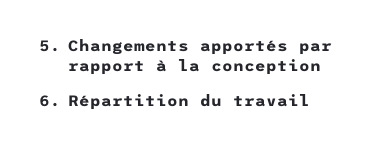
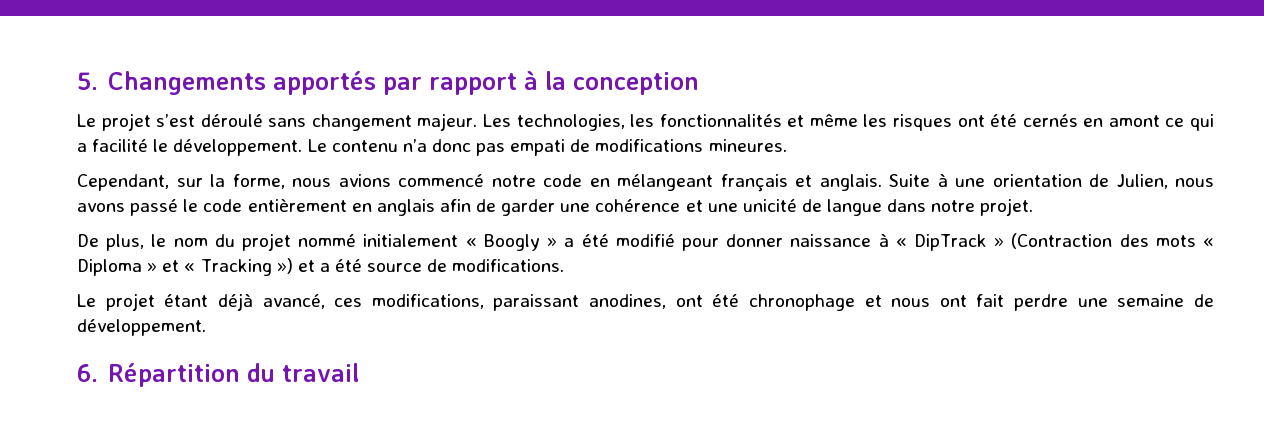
+ Le projet s’est déroulé sans changement majeur. Les technologies, les fonctionnalités et même les risques ont été cernés en amont ce qui a facilité le développement. Le contenu n’a donc pas empati de modifications mineures.
+ Cependant, sur la forme, nous avions commencé notre code en mélangeant français et anglais. Suite à une orientation de Julien, nous avons passé le code entièrement en anglais afin de garder une cohérence et une unicité de langue dans notre projet.
+ De plus, le nom du projet nommé initialement « Boogly » a été modifié pour donner naissance à « DipTrack » (Contraction des mots « Diploma » et « Tracking ») et a été source de modifications.
+ Le projet étant déjà avancé, ces modifications, paraissant anodines, ont été chronophage et nous ont fait perdre une semaine de développement.

